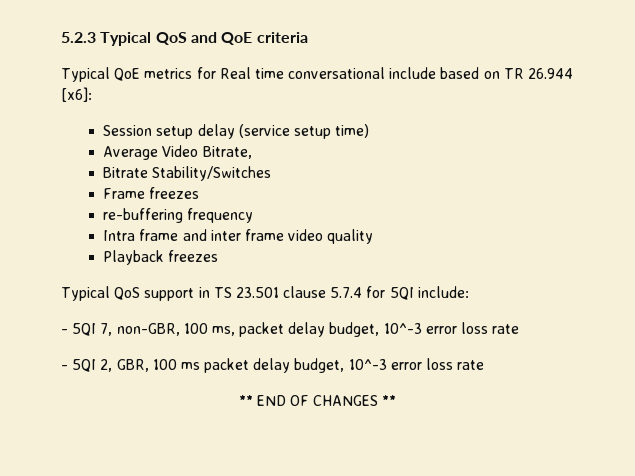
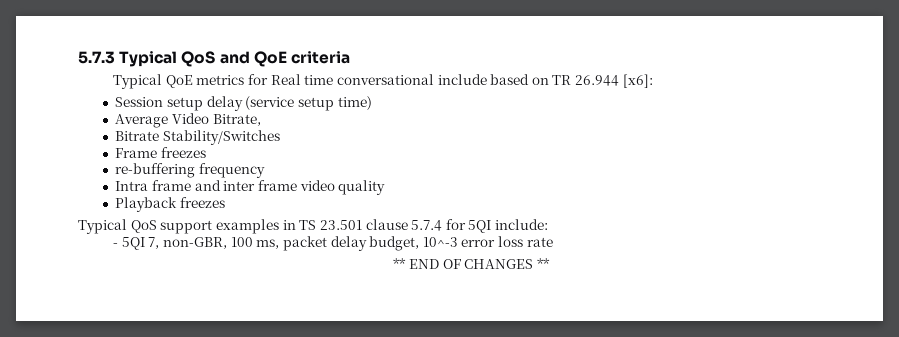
- 5.2.3 Typical QoS and QoE criteria
+ 5.7.3 Typical QoS and QoE criteria
- Typical QoS support in TS 23.501 clause 5.7.4 for 5QI include:
+ Typical QoS support examples in TS 23.501 clause 5.7.4 for 5QI include:
- - 5QI 2, GBR, 100 ms packet delay budget, 10^-3 error loss rate

